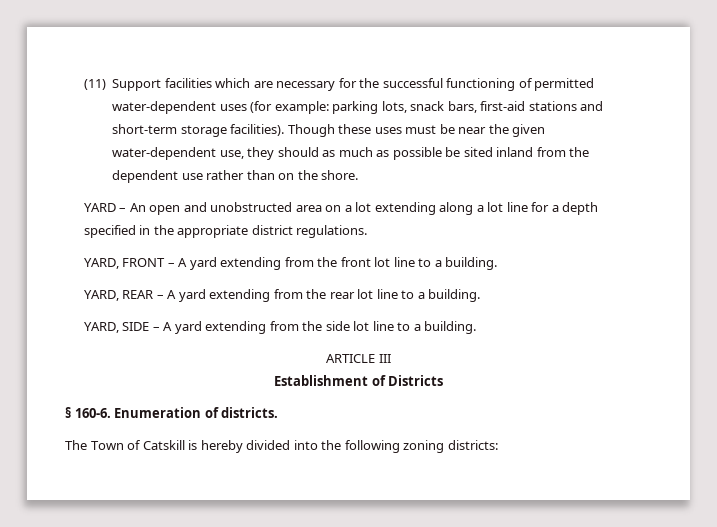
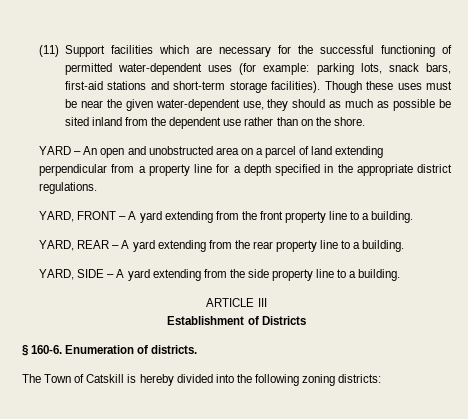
- YARD – An open and unobstructed area on a lot extending along a lot line for a depth specified in the appropriate district regulations.
+ YARD – An open and unobstructed area on a parcel of land extending perpendicular from a property line for a depth specified in the appropriate district regulations.
- YARD, FRONT – A yard extending from the front lot line to a building.
+ YARD, FRONT – A yard extending from the front property line to a building.
- YARD, REAR – A yard extending from the rear lot line to a building.
+ YARD, REAR – A yard extending from the rear property line to a building.
- YARD, SIDE – A yard extending from the side lot line to a building.
+ YARD, SIDE – A yard extending from the side property line to a building.

